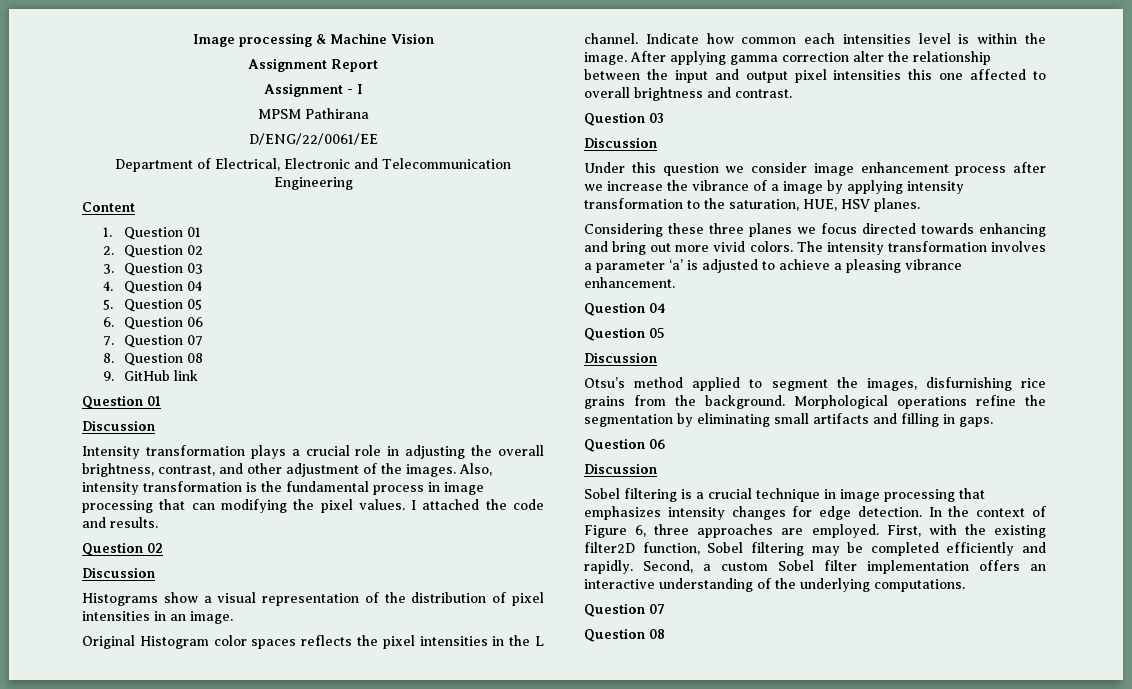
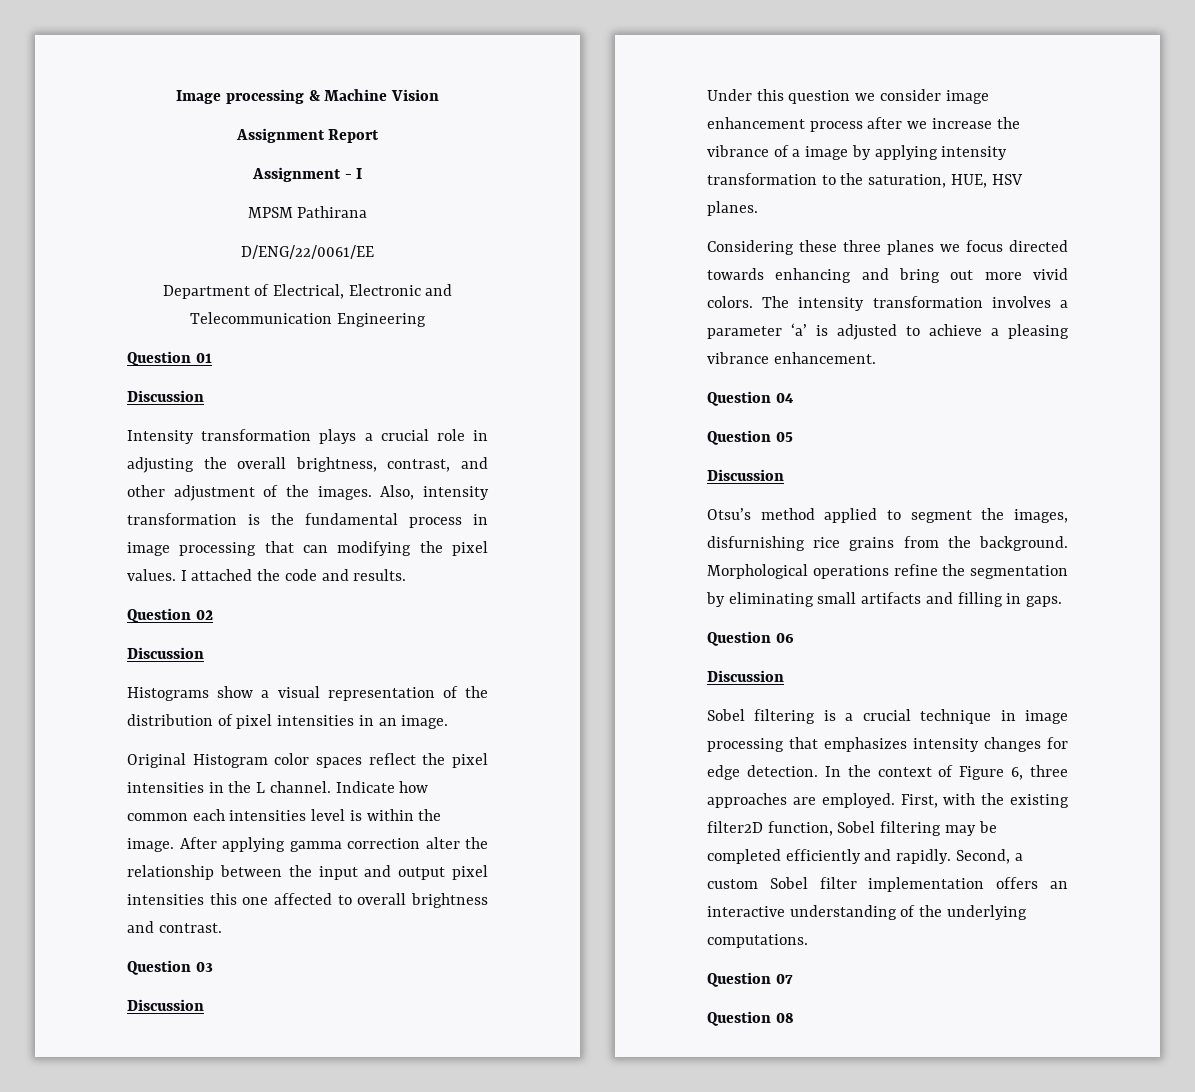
- Content
- 1. Question 01
- 2. Question 02
- 3. Question 03
- 4. Question 04
- 5. Question 05
- 6. Question 06
- 7. Question 07
- 8. Question 08
- 9. GitHub link
- Original Histogram color spaces reflects the pixel intensities in the L channel.
+ Original Histogram color spaces reflect the pixel intensities in the L channel.

